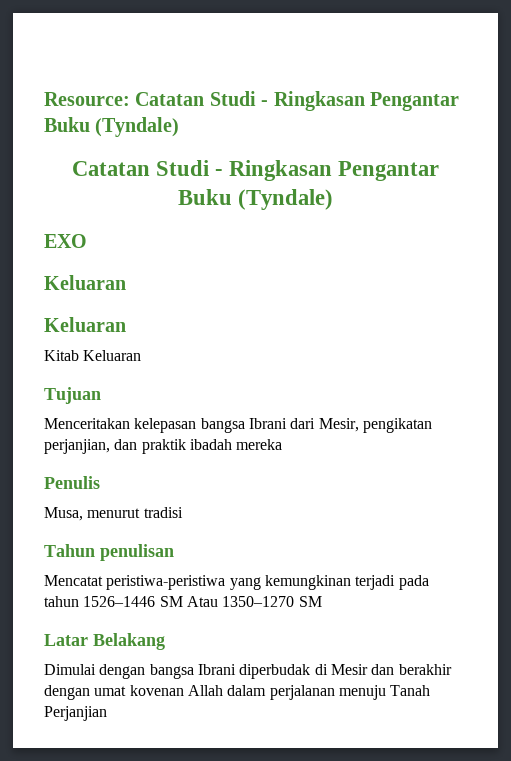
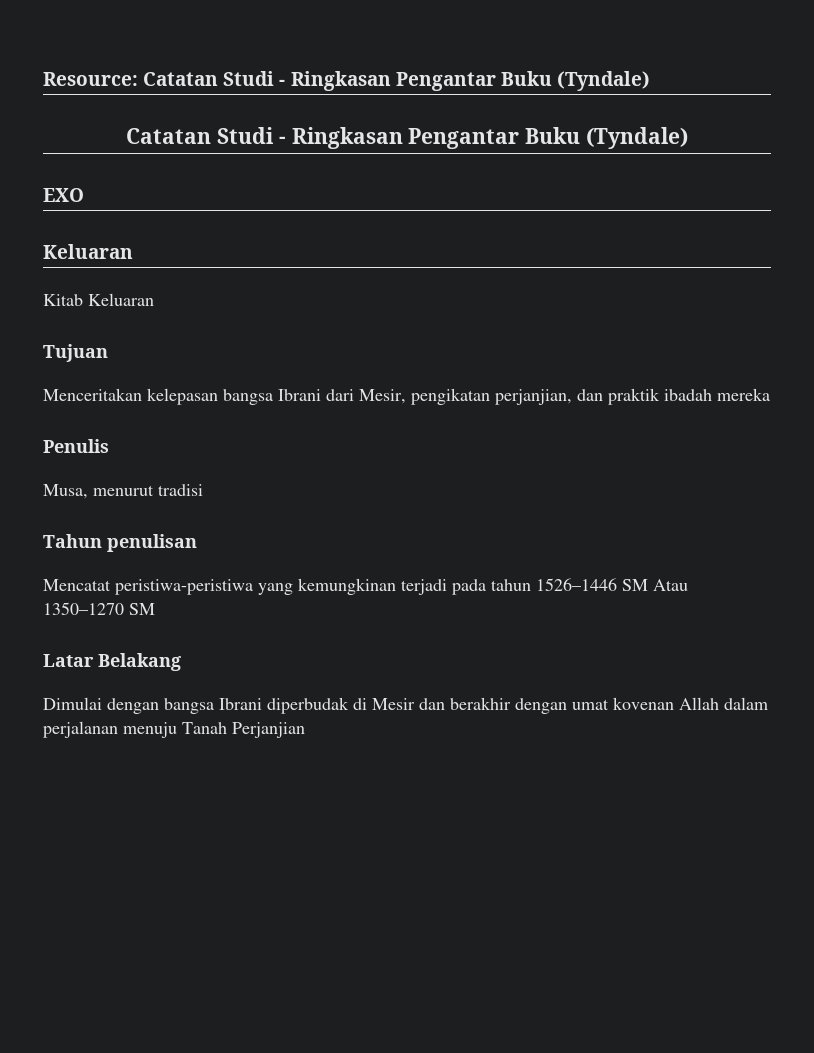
  EXO
- Keluaran

